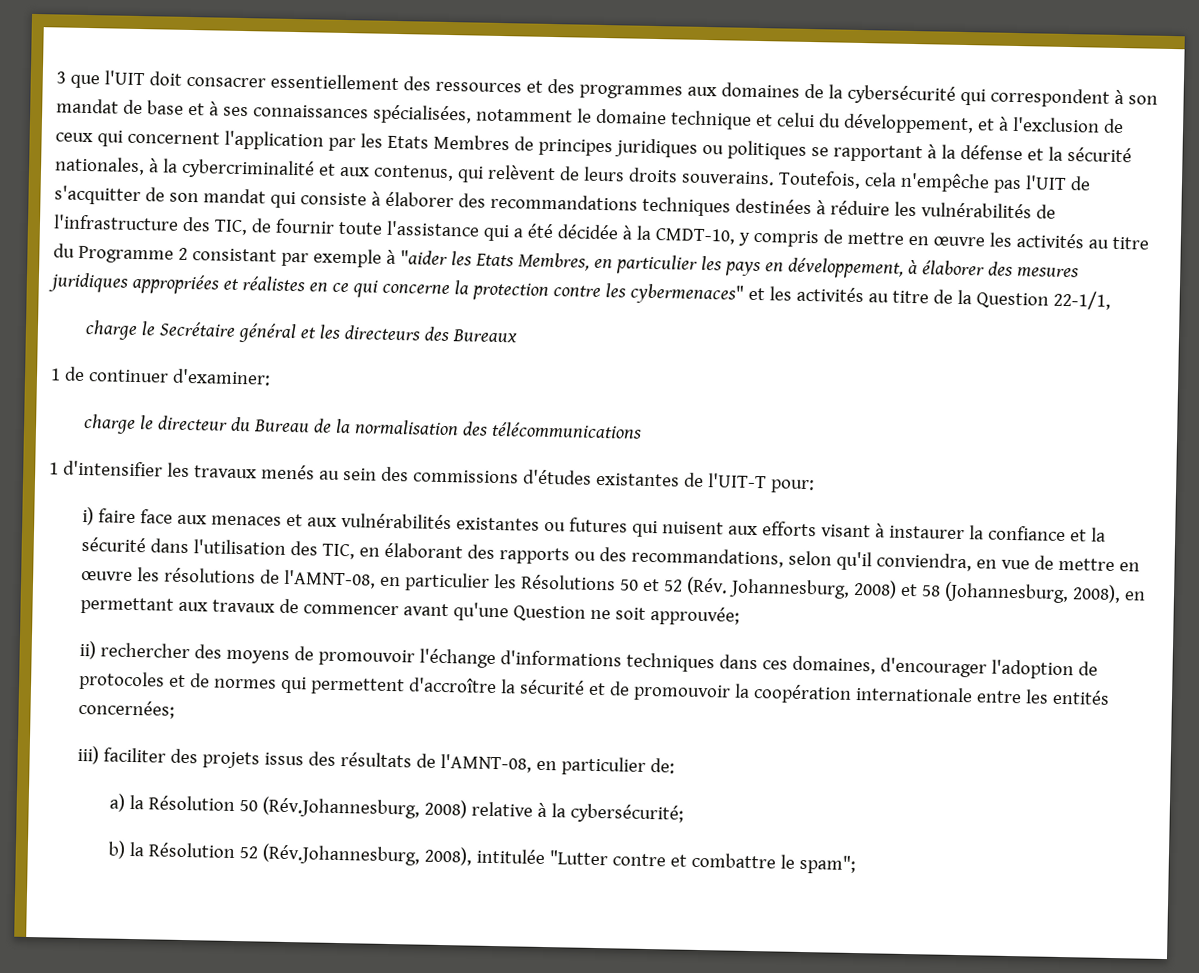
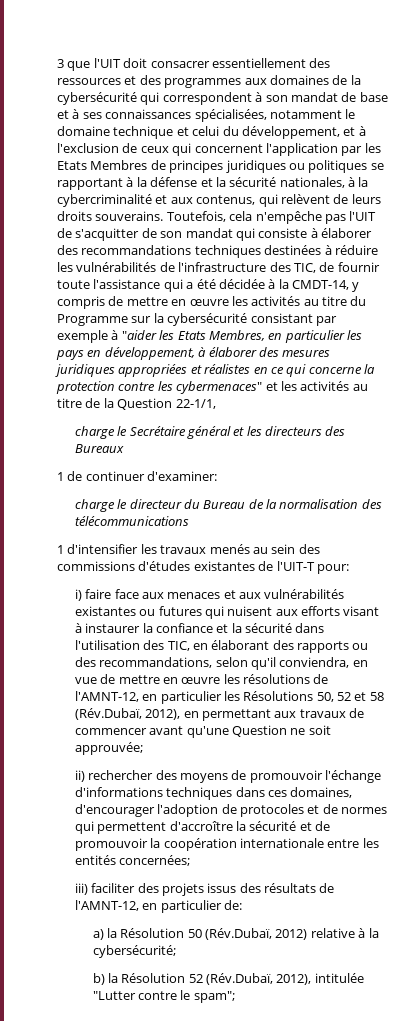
- Toutefois, cela n'empêche pas l'UIT de s'acquitter de son mandat qui consiste à élaborer des recommandations techniques destinées à réduire les vulnérabilités de l'infrastructure des TIC, de fournir toute l'assistance qui a été décidée à la CMDT-10, y compris de mettre en œuvre les activités au titre du Programme 2 consistant par exemple à "aider les Etats Membres, en particulier les pays en développement, à élaborer des mesures juridiques appropriées et réalistes en ce qui concerne la protection contre les cybermenaces" et les activités au titre de la Question 22-1/1,
+ Toutefois, cela n'empêche pas l'UIT de s'acquitter de son mandat qui consiste à élaborer des recommandations techniques destinées à réduire les vulnérabilités de l'infrastructure des TIC, de fournir toute l'assistance qui a été décidée à la CMDT-14, y compris de mettre en œuvre les activités au titre du Programme sur la cybersécurité consistant par exemple à "aider les Etats Membres, en particulier les pays en développement, à élaborer des mesures juridiques appropriées et réalistes en ce qui concerne la protection contre les cybermenaces" et les activités au titre de la Question 22-1/1,
- i) faire face aux menaces et aux vulnérabilités existantes ou futures qui nuisent aux efforts visant à instaurer la confiance et la sécurité dans l'utilisation des TIC, en élaborant des rapports ou des recommandations, selon qu'il conviendra, en vue de mettre en œuvre les résolutions de l'AMNT-08, en particulier les Résolutions 50 et 52 (Rév. Johannesburg, 2008) et 58 (Johannesburg, 2008), en permettant aux travaux de commencer avant qu'une Question ne soit approuvée;
+ i) faire face aux menaces et aux vulnérabilités existantes ou futures qui nuisent aux efforts visant à instaurer la confiance et la sécurité dans l'utilisation des TIC, en élaborant des rapports ou des recommandations, selon qu'il conviendra, en vue de mettre en œuvre les résolutions de l'AMNT-12, en particulier les Résolutions 50, 52 et 58 (Rév.Dubaï, 2012), en permettant aux travaux de commencer avant qu'une Question ne soit approuvée;
- iii) faciliter des projets issus des résultats de l'AMNT-08, en particulier de:
+ iii) faciliter des projets issus des résultats de l'AMNT-12, en particulier de:
- a) la Résolution 50 (Rév.Johannesburg, 2008) relative à la cybersécurité;
+ a) la Résolution 50 (Rév.Dubaï, 2012) relative à la cybersécurité;
- b) la Résolution 52 (Rév.Johannesburg, 2008), intitulée "Lutter contre et combattre le spam";
+ b) la Résolution 52 (Rév.Dubaï, 2012), intitulée "Lutter contre le spam";

